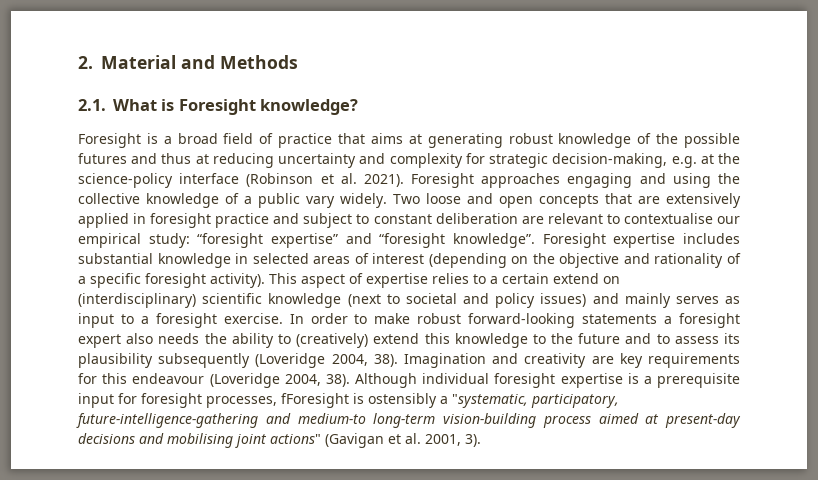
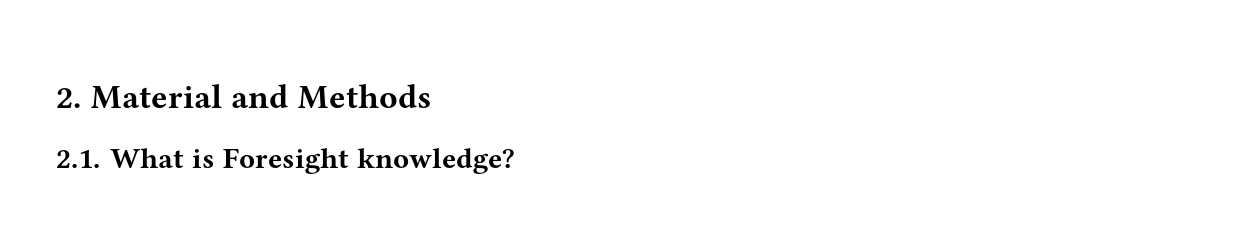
- Foresight is a broad field of practice that aims at generating robust knowledge of the possible futures and thus at reducing uncertainty and complexity for strategic decision-making, e.g. at the science-policy interface (Robinson et al. 2021). Foresight approaches engaging and using the collective knowledge of a public vary widely. Two loose and open concepts that are extensively applied in foresight practice and subject to constant deliberation are relevant to contextualise our empirical study: “foresight expertise” and “foresight knowledge”. Foresight expertise includes substantial knowledge in selected areas of interest (depending on the objective and rationality of a specific foresight activity). This aspect of expertise relies to a certain extend on (interdisciplinary) scientific knowledge (next to societal and policy issues) and mainly serves as input to a foresight exercise. In order to make robust forward-looking statements a foresight expert also needs the ability to (creatively) extend this knowledge to the future and to assess its plausibility subsequently (Loveridge 2004, 38). Imagination and creativity are key requirements for this endeavour (Loveridge 2004, 38). Although individual foresight expertise is a prerequisite input for foresight processes, fForesight is ostensibly a "systematic, participatory, future-intelligence-gathering and medium-to long-term vision-building process aimed at present-day decisions and mobilising joint actions" (Gavigan et al. 2001, 3).

